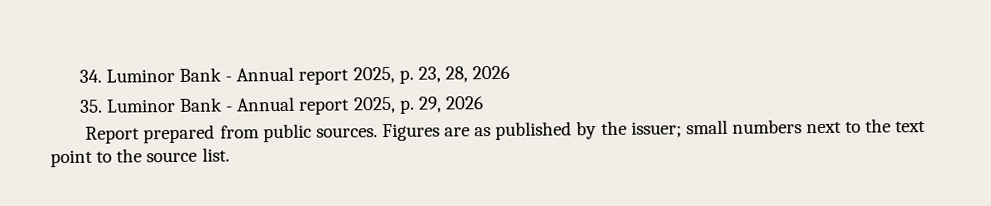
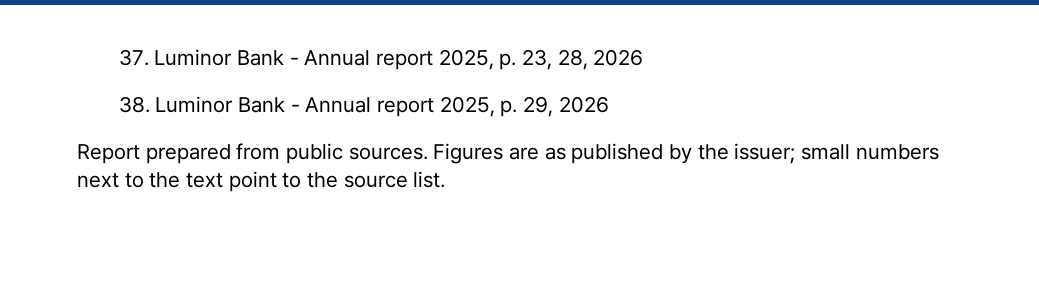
- 34. Luminor Bank - Annual report 2025, p. 23, 28, 2026
+ 37. Luminor Bank - Annual report 2025, p. 23, 28, 2026
- 35. Luminor Bank - Annual report 2025, p. 29, 2026
+ 38. Luminor Bank - Annual report 2025, p. 29, 2026

